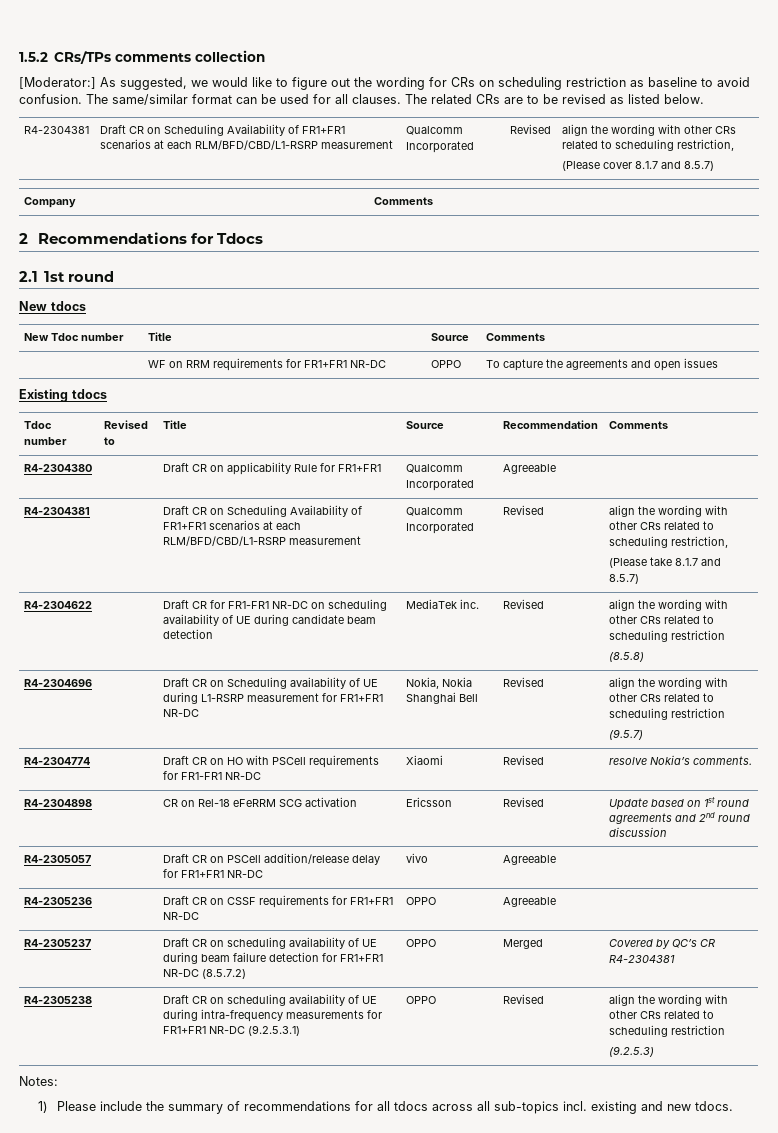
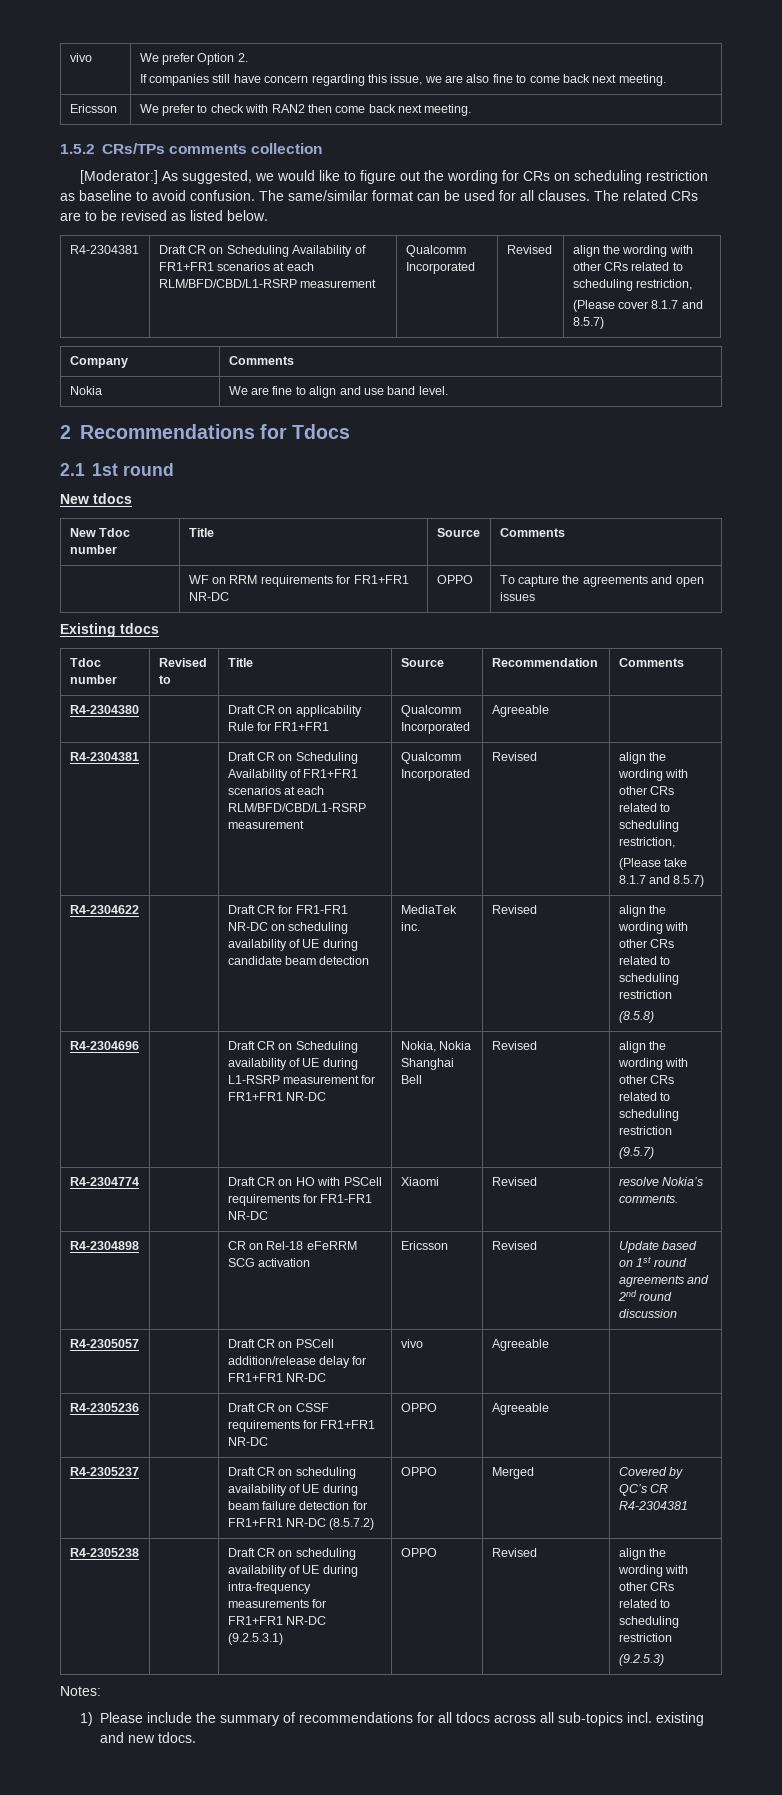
+ vivo | We prefer Option 2.
+ If companies still have concern regarding this issue, we are also fine to come back next meeting.
+ Ericsson | We prefer to check with RAN2 then come back next meeting.
+ Nokia | We are fine to align and use band level.

